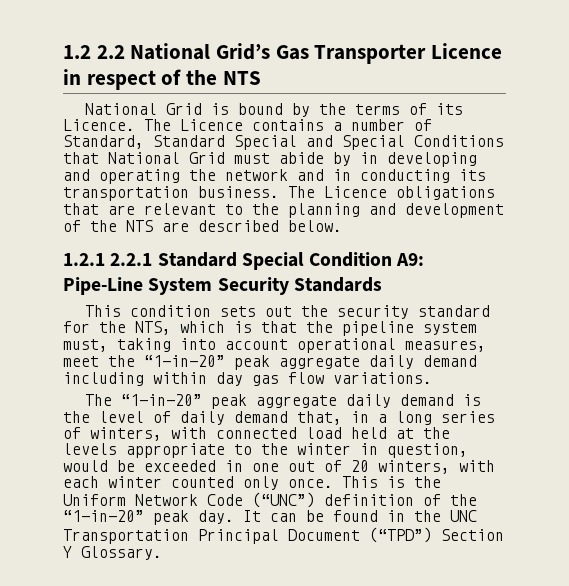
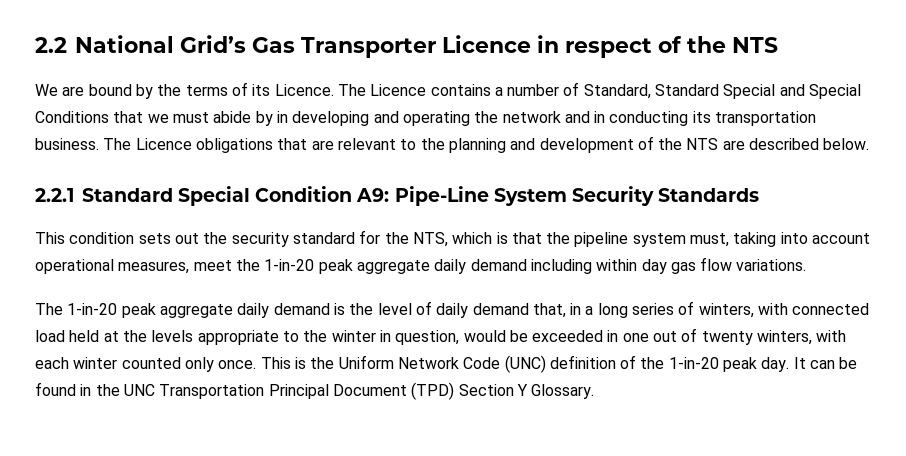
- 1.2 2.2 National Grid’s Gas Transporter Licence in respect of the NTS
+ 2.2 National Grid’s Gas Transporter Licence in respect of the NTS
- National Grid is bound by the terms of its Licence.
+ We are bound by the terms of its Licence.
- The Licence contains a number of Standard, Standard Special and Special Conditions that National Grid must abide by in developing and operating the network and in conducting its transportation business.
+ The Licence contains a number of Standard, Standard Special and Special Conditions that we must abide by in developing and operating the network and in conducting its transportation business.
- 1.2.1 2.2.1 Standard Special Condition A9: Pipe-Line System Security Standards
+ 2.2.1 Standard Special Condition A9: Pipe-Line System Security Standards
- This condition sets out the security standard for the NTS, which is that the pipeline system must, taking into account operational measures, meet the “1-in-20” peak aggregate daily demand including within day gas flow variations.
+ This condition sets out the security standard for the NTS, which is that the pipeline system must, taking into account operational measures, meet the 1-in-20 peak aggregate daily demand including within day gas flow variations.
- The “1-in-20” peak aggregate daily demand is the level of daily demand that, in a long series of winters, with connected load held at the levels appropriate to the winter in question, would be exceeded in one out of 20 winters, with each winter counted only once.
+ The 1-in-20 peak aggregate daily demand is the level of daily demand that, in a long series of winters, with connected load held at the levels appropriate to the winter in question, would be exceeded in one out of twenty winters, with each winter counted only once.
- This is the Uniform Network Code (“UNC”) definition of the “1-in-20” peak day.
+ This is the Uniform Network Code (UNC) definition of the 1-in-20 peak day.
- It can be found in the UNC Transportation Principal Document (“TPD”) Section Y Glossary.
+ It can be found in the UNC Transportation Principal Document (TPD) Section Y Glossary.

